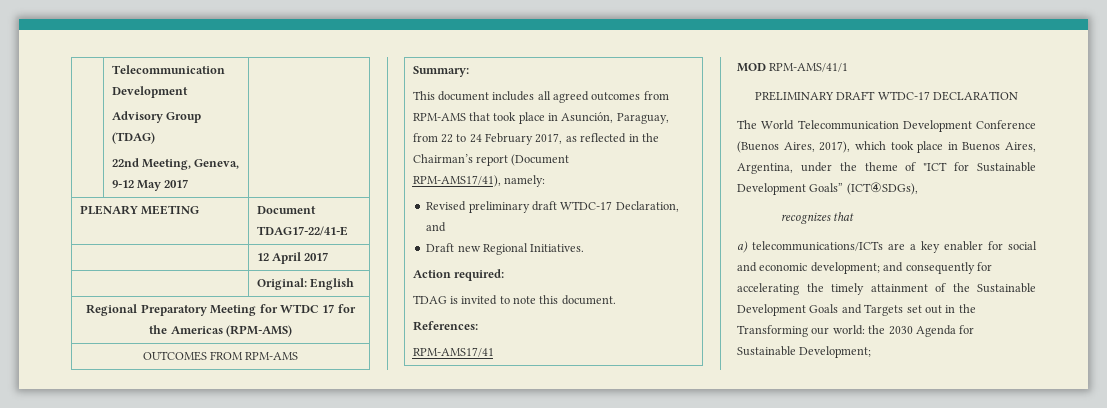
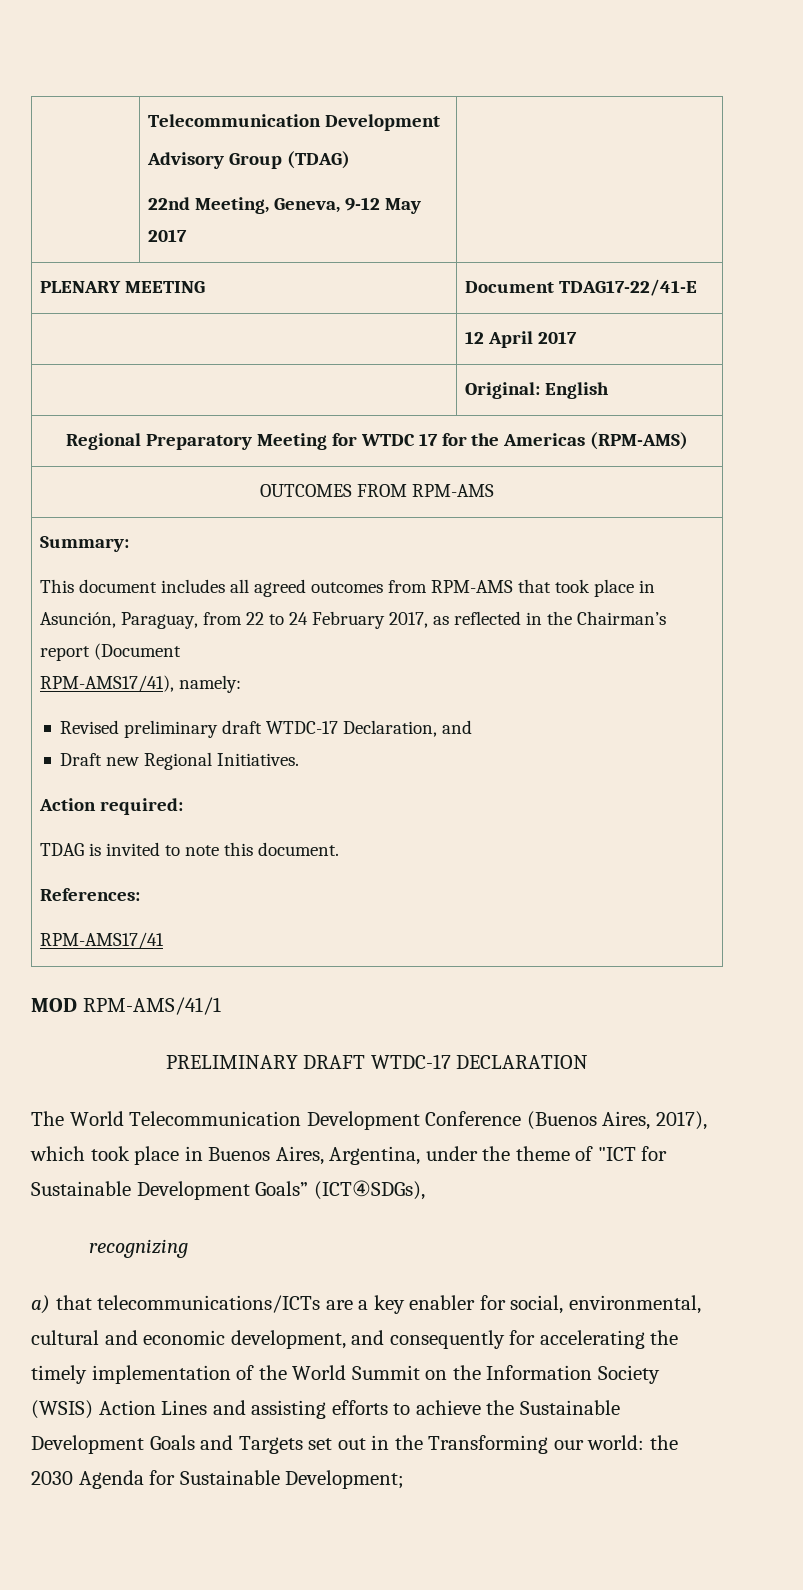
- recognizes that
+ recognizing
- a) telecommunications/ICTs are a key enabler for social and economic development; and consequently for accelerating the timely attainment of the Sustainable Development Goals and Targets set out in the Transforming our world: the 2030 Agenda for Sustainable Development;
+ a) that telecommunications/ICTs are a key enabler for social, environmental, cultural and economic development, and consequently for accelerating the timely implementation of the World Summit on the Information Society (WSIS) Action Lines and assisting efforts to achieve the Sustainable Development Goals and Targets set out in the Transforming our world: the 2030 Agenda for Sustainable Development;

